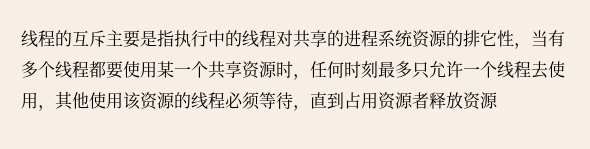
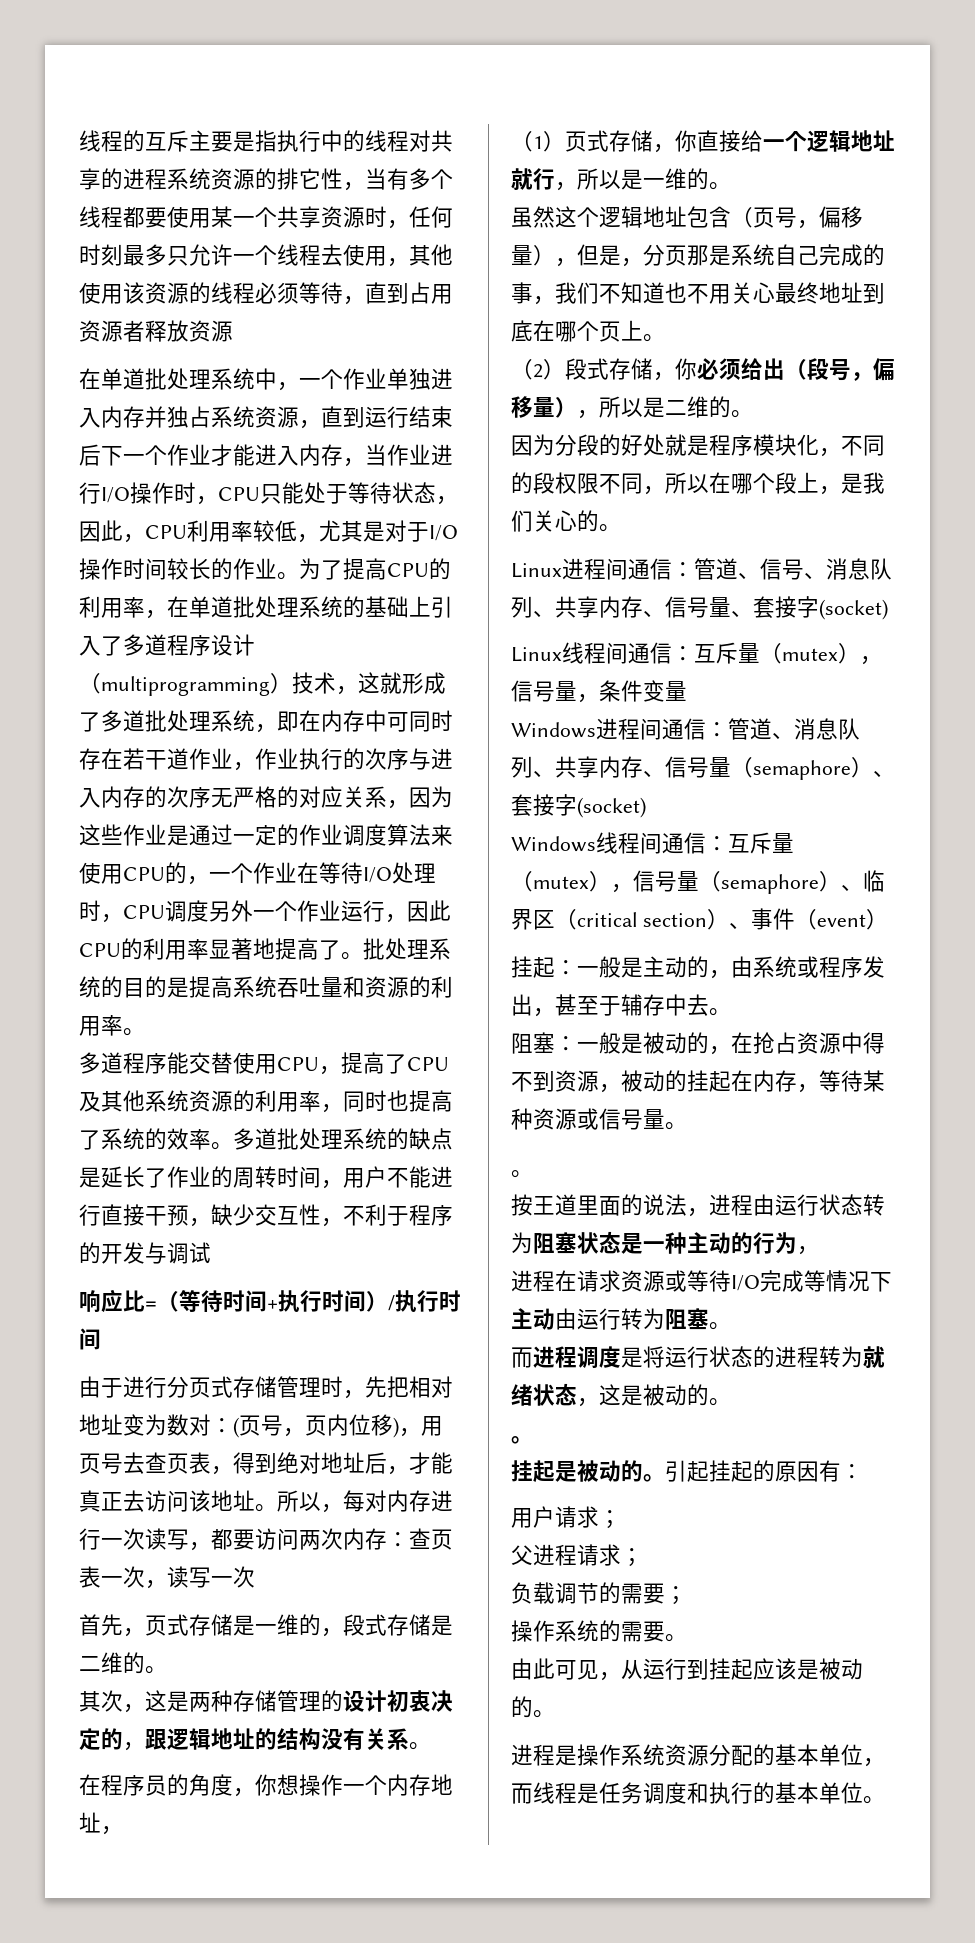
+ 在单道批处理系统中，一个作业单独进入内存并独占系统资源，直到运行结束后下一个作业才能进入内存，当作业进行I/O操作时，CPU只能处于等待状态，因此，CPU利用率较低，尤其是对于I/O操作时间较长的作业。为了提高CPU的利用率，在单道批处理系统的基础上引入了多道程序设计（multiprogramming）技术，这就形成了多道批处理系统，即在内存中可同时存在若干道作业，作业执行的次序与进入内存的次序无严格的对应关系，因为这些作业是通过一定的作业调度算法来使用CPU的，一个作业在等待I/O处理时，CPU调度另外一个作业运行，因此CPU的利用率显著地提高了。批处理系统的目的是提高系统吞吐量和资源的利用率。
+ 多道程序能交替使用CPU，提高了CPU及其他系统资源的利用率，同时也提高了系统的效率。多道批处理系统的缺点是延长了作业的周转时间，用户不能进行直接干预，缺少交互性，不利于程序的开发与调试
+ 响应比=（等待时间+执行时间）/执行时间
+ 由于进行分页式存储管理时，先把相对地址变为数对：(页号，页内位移)，用页号去查页表，得到绝对地址后，才能真正去访问该地址。所以，每对内存进行一次读写，都要访问两次内存：查页表一次，读写一次
+ 首先，页式存储是一维的，段式存储是二维的。
+ 其次，这是两种存储管理的设计初衷决定的，跟逻辑地址的结构没有关系。
+ 在程序员的角度，你想操作一个内存地址，
+ （1）页式存储，你直接给一个逻辑地址就行，所以是一维的。
+ 虽然这个逻辑地址包含（页号，偏移量），但是，分页那是系统自己完成的事，我们不知道也不用关心最终地址到底在哪个页上。
+ （2）段式存储，你必须给出（段号，偏移量），所以是二维的。
+ 因为分段的好处就是程序模块化，不同的段权限不同，所以在哪个段上，是我们关心的。
+ Linux进程间通信：管道、信号、消息队列、共享内存、信号量、套接字(socket)
+ Linux线程间通信：互斥量（mutex），信号量，条件变量
+ Windows进程间通信：管道、消息队列、共享内存、信号量（semaphore）、套接字(socket)
+ Windows线程间通信：互斥量（mutex），信号量（semaphore）、临界区（critical section）、事件（event）
+ 挂起：一般是主动的，由系统或程序发出，甚至于辅存中去。
+ 阻塞：一般是被动的，在抢占资源中得不到资源，被动的挂起在内存，等待某种资源或信号量。
+ 。
+ 按王道里面的说法，进程由运行状态转为阻塞状态是一种主动的行为，
+ 进程在请求资源或等待I/O完成等情况下主动由运行转为阻塞。
+ 而进程调度是将运行状态的进程转为就绪状态，这是被动的。
+ 。
+ 挂起是被动的。引起挂起的原因有：
+ 用户请求；
+ 父进程请求；
+ 负载调节的需要；
+ 操作系统的需要。
+ 由此可见，从运行到挂起应该是被动的。
+ 进程是操作系统资源分配的基本单位，而线程是任务调度和执行的基本单位。

